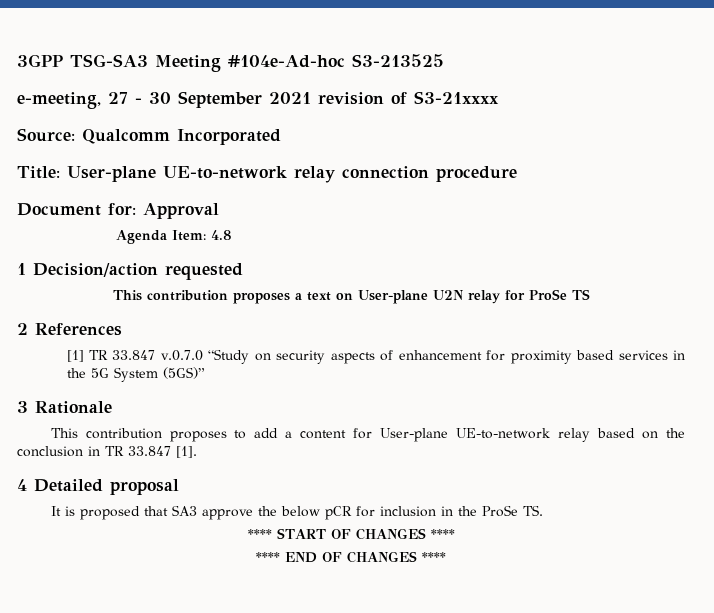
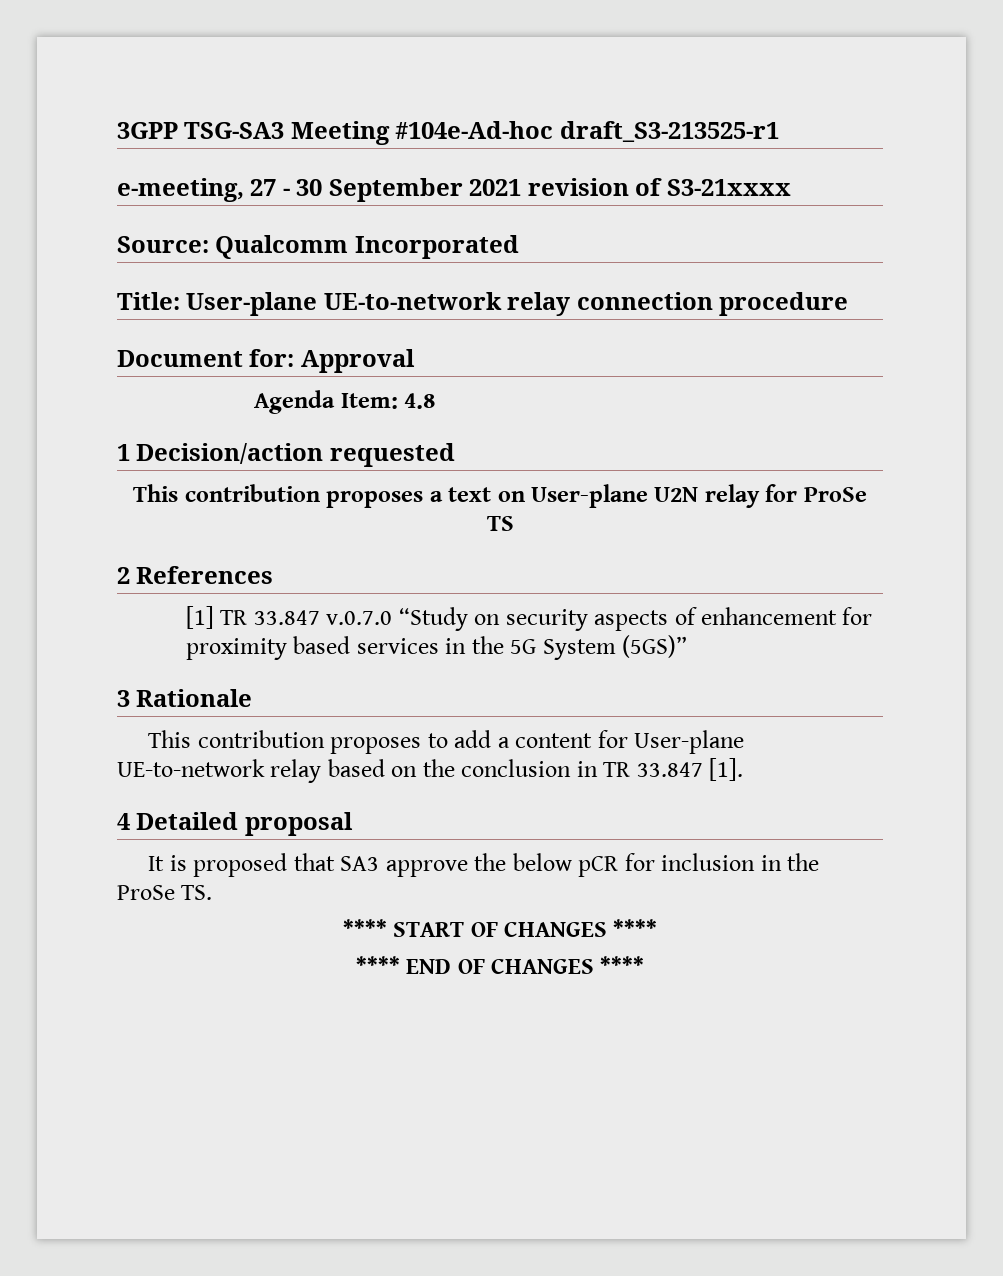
- 3GPP TSG-SA3 Meeting #104e-Ad-hoc S3-213525
+ 3GPP TSG-SA3 Meeting #104e-Ad-hoc draft_S3-213525-r1

